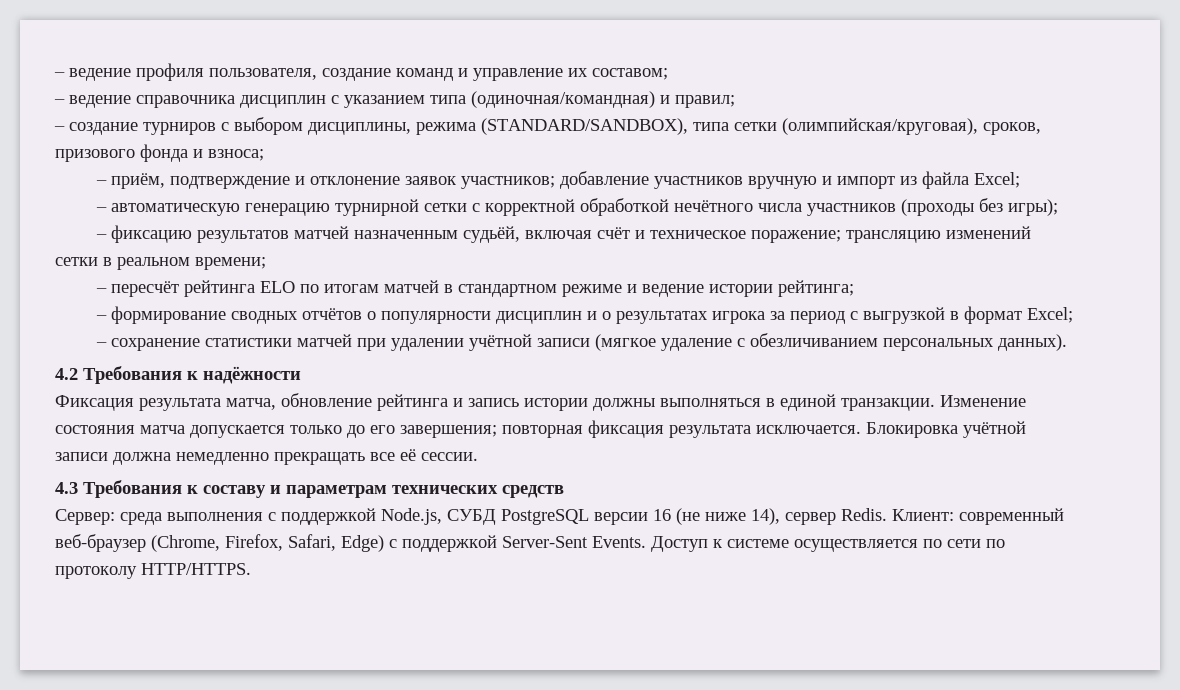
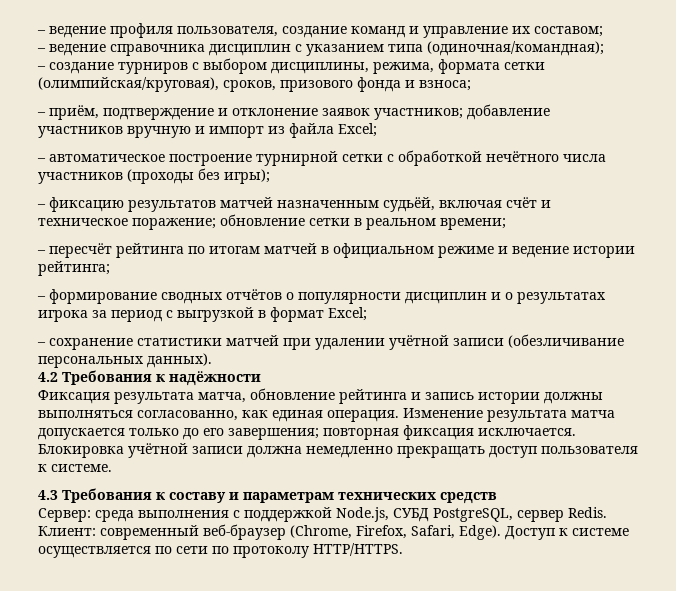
- – ведение справочника дисциплин с указанием типа (одиночная/командная) и правил;
+ – ведение справочника дисциплин с указанием типа (одиночная/командная);
- – создание турниров с выбором дисциплины, режима (STANDARD/SANDBOX), типа сетки (олимпийская/круговая), сроков, призового фонда и взноса;
+ – создание турниров с выбором дисциплины, режима, формата сетки (олимпийская/круговая), сроков, призового фонда и взноса;
- – автоматическую генерацию турнирной сетки с корректной обработкой нечётного числа участников (проходы без игры);
+ – автоматическое построение турнирной сетки с обработкой нечётного числа участников (проходы без игры);
- – фиксацию результатов матчей назначенным судьёй, включая счёт и техническое поражение; трансляцию изменений сетки в реальном времени;
+ – фиксацию результатов матчей назначенным судьёй, включая счёт и техническое поражение; обновление сетки в реальном времени;
- – пересчёт рейтинга ELO по итогам матчей в стандартном режиме и ведение истории рейтинга;
+ – пересчёт рейтинга по итогам матчей в официальном режиме и ведение истории рейтинга;
- – сохранение статистики матчей при удалении учётной записи (мягкое удаление с обезличиванием персональных данных).
+ – сохранение статистики матчей при удалении учётной записи (обезличивание персональных данных).
- Фиксация результата матча, обновление рейтинга и запись истории должны выполняться в единой транзакции. Изменение состояния матча допускается только до его завершения; повторная фиксация результата исключается.
+ Фиксация результата матча, обновление рейтинга и запись истории должны выполняться согласованно, как единая операция. Изменение результата матча допускается только до его завершения; повторная фиксация исключается.
- Блокировка учётной записи должна немедленно прекращать все её сессии.
+ Блокировка учётной записи должна немедленно прекращать доступ пользователя к системе.
- Сервер: среда выполнения с поддержкой Node.js, СУБД PostgreSQL версии 16 (не ниже 14), сервер Redis.
+ Сервер: среда выполнения с поддержкой Node.js, СУБД PostgreSQL, сервер Redis.
- Клиент: современный веб-браузер (Chrome, Firefox, Safari, Edge) с поддержкой Server-Sent Events.
+ Клиент: современный веб-браузер (Chrome, Firefox, Safari, Edge).

